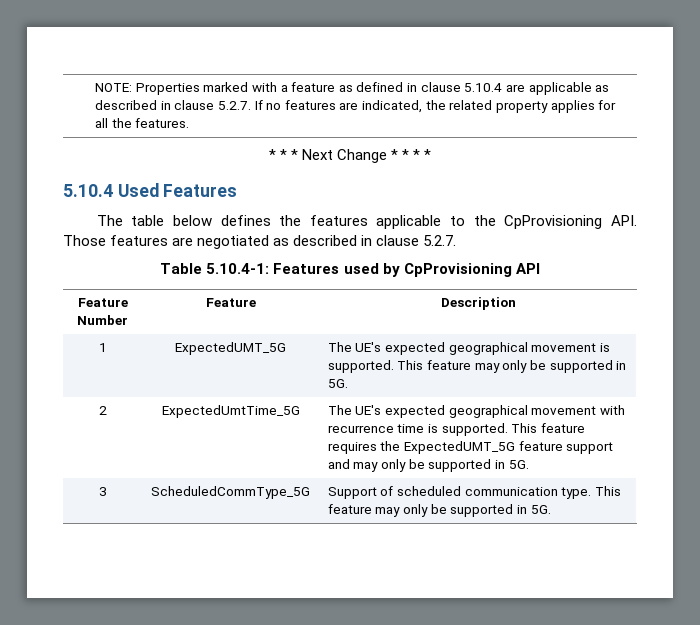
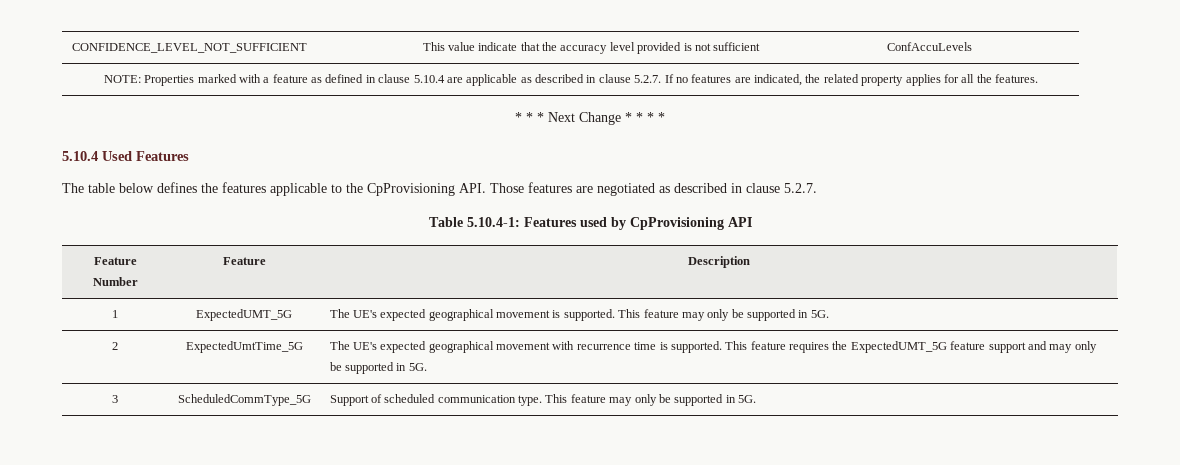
+ CONFIDENCE_LEVEL_NOT_SUFFICIENT | This value indicate that the accuracy level provided is not sufficient | ConfAccuLevels

